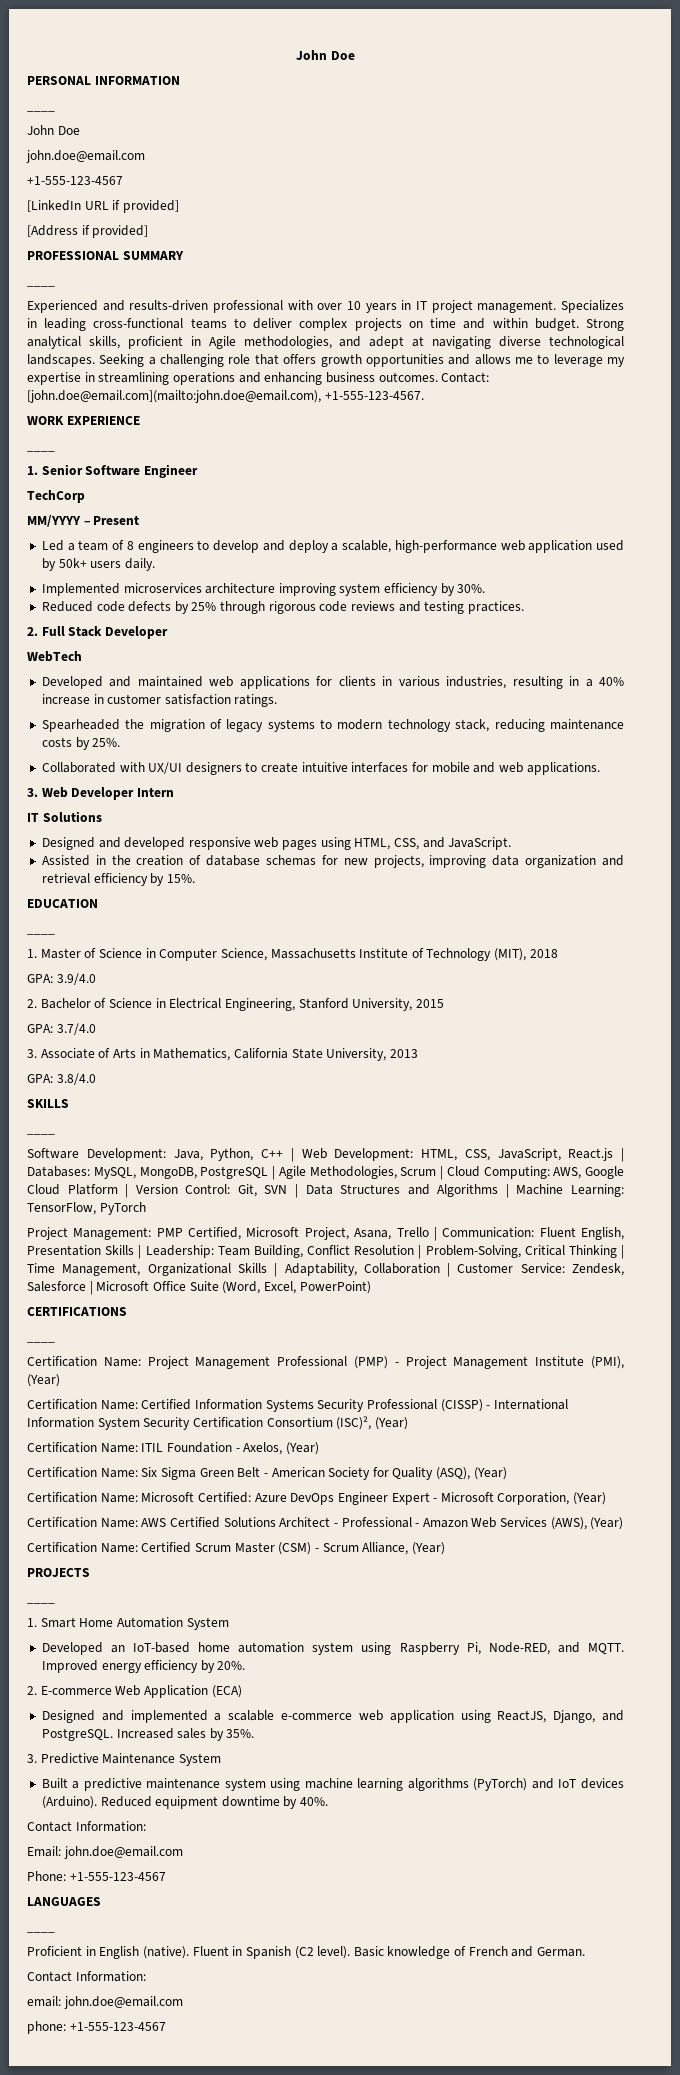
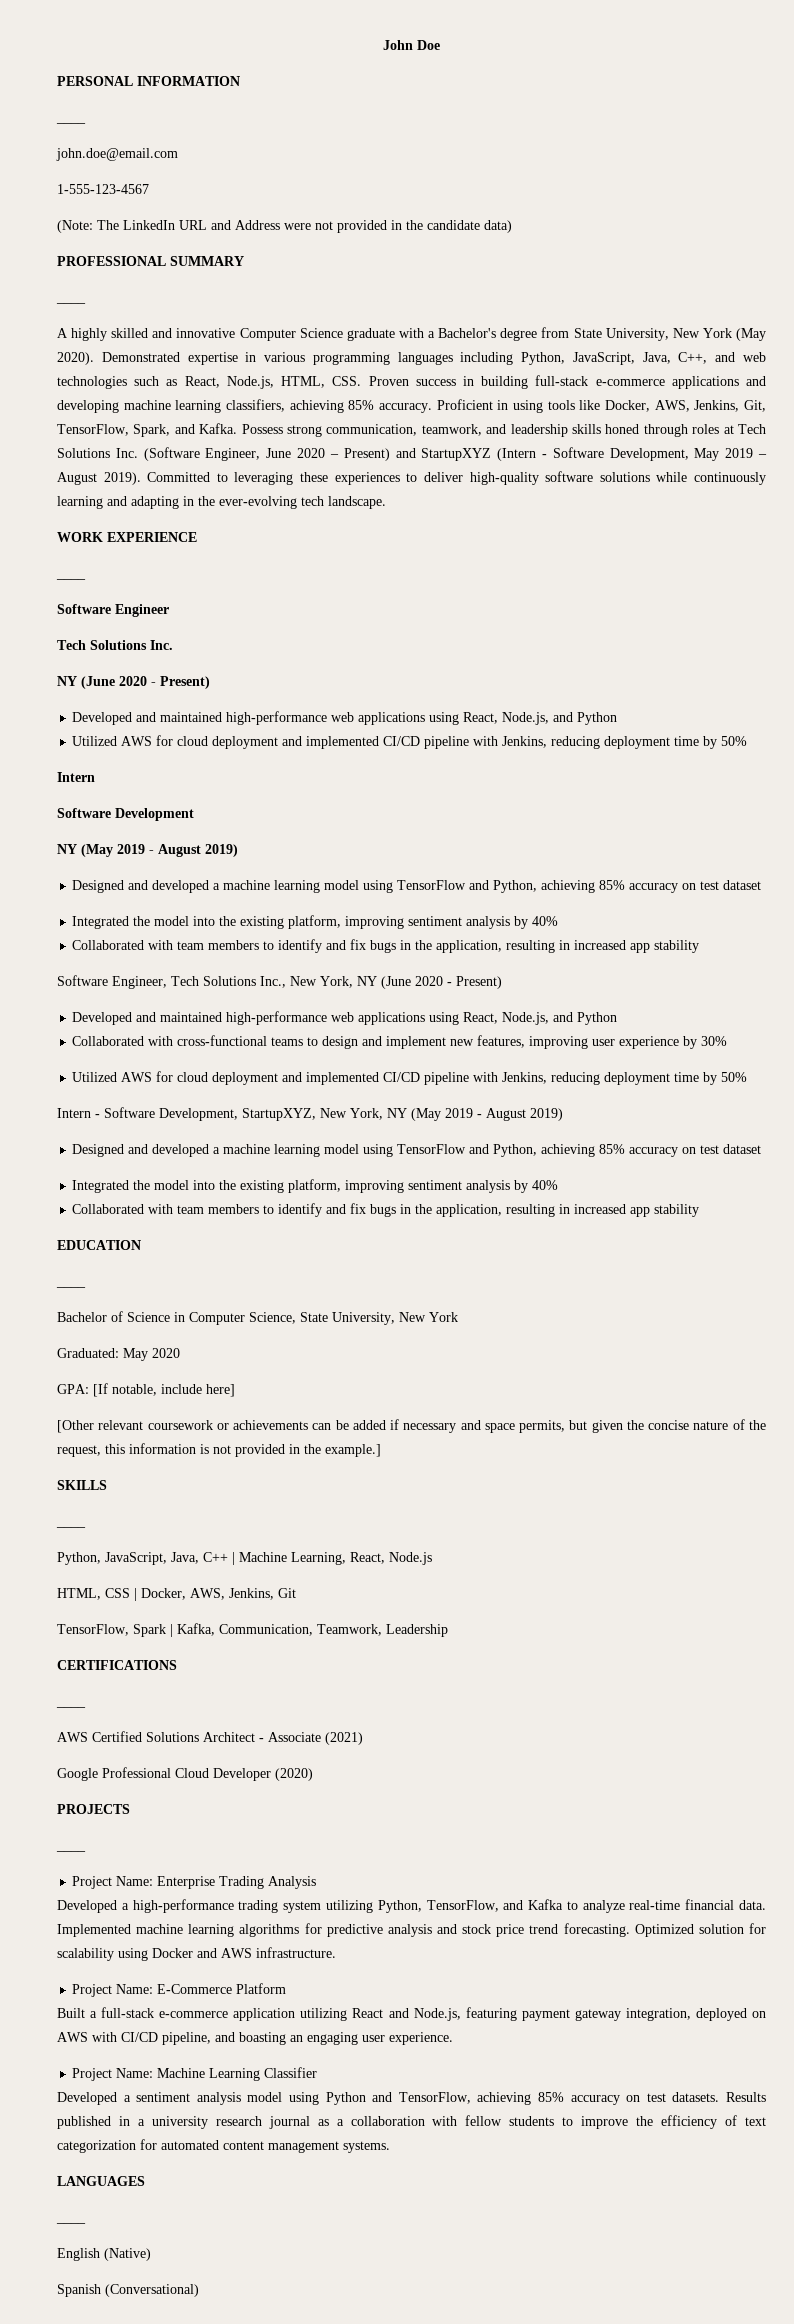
  PERSONAL INFORMATION
  ____
- John Doe
  john.doe@email.com
- +1-555-123-4567
- [LinkedIn URL if provided]
- [Address if provided]
+ 1-555-123-4567
+ (Note: The LinkedIn URL and Address were not provided in the candidate data)
  PROFESSIONAL SUMMARY
  ____
- Experienced and results-driven professional with over 10 years in IT project management. Specializes in leading cross-functional teams to deliver complex projects on time and within budget. Strong analytical skills, proficient in Agile methodologies, and adept at navigating diverse technological landscapes. Seeking a challenging role that offers growth opportunities and allows me to leverage my expertise in streamlining operations and enhancing business outcomes. Contact: [john.doe@email.com](mailto:john.doe@email.com), +1-555-123-4567.
+ A highly skilled and innovative Computer Science graduate with a Bachelor's degree from State University, New York (May 2020). Demonstrated expertise in various programming languages including Python, JavaScript, Java, C++, and web technologies such as React, Node.js, HTML, CSS. Proven success in building full-stack e-commerce applications and developing machine learning classifiers, achieving 85% accuracy. Proficient in using tools like Docker, AWS, Jenkins, Git, TensorFlow, Spark, and Kafka. Possess strong communication, teamwork, and leadership skills honed through roles at Tech Solutions Inc. (Software Engineer, June 2020 – Present) and StartupXYZ (Intern - Software Development, May 2019 – August 2019). Committed to leveraging these experiences to deliver high-quality software solutions while continuously learning and adapting in the ever-evolving tech landscape.
- 1. Senior Software Engineer
- TechCorp
- MM/YYYY – Present
- Led a team of 8 engineers to develop and deploy a scalable, high-performance web application used by 50k+ users daily.
- Implemented microservices architecture improving system efficiency by 30%.
- Reduced code defects by 25% through rigorous code reviews and testing practices.
- 2. Full Stack Developer
- WebTech
- Developed and maintained web applications for clients in various industries, resulting in a 40% increase in customer satisfaction ratings.
- Spearheaded the migration of legacy systems to modern technology stack, reducing maintenance costs by 25%.
- Collaborated with UX/UI designers to create intuitive interfaces for mobile and web applications.
- 3. Web Developer Intern
- IT Solutions
- Designed and developed responsive web pages using HTML, CSS, and JavaScript.
- Assisted in the creation of database schemas for new projects, improving data organization and retrieval efficiency by 15%.
+ Software Engineer
+ Tech Solutions Inc.
+ NY (June 2020 - Present)
+ Developed and maintained high-performance web applications using React, Node.js, and Python
+ Utilized AWS for cloud deployment and implemented CI/CD pipeline with Jenkins, reducing deployment time by 50%
+ Intern
+ Software Development
+ NY (May 2019 - August 2019)
+ Designed and developed a machine learning model using TensorFlow and Python, achieving 85% accuracy on test dataset
+ Integrated the model into the existing platform, improving sentiment analysis by 40%
+ Collaborated with team members to identify and fix bugs in the application, resulting in increased app stability
+ Software Engineer, Tech Solutions Inc., New York, NY (June 2020 - Present)
+ Developed and maintained high-performance web applications using React, Node.js, and Python
+ Collaborated with cross-functional teams to design and implement new features, improving user experience by 30%
+ Utilized AWS for cloud deployment and implemented CI/CD pipeline with Jenkins, reducing deployment time by 50%
+ Intern - Software Development, StartupXYZ, New York, NY (May 2019 - August 2019)
+ Designed and developed a machine learning model using TensorFlow and Python, achieving 85% accuracy on test dataset
+ Integrated the model into the existing platform, improving sentiment analysis by 40%
+ Collaborated with team members to identify and fix bugs in the application, resulting in increased app stability
- 1. Master of Science in Computer Science, Massachusetts Institute of Technology (MIT), 2018
- GPA: 3.9/4.0
- 2. Bachelor of Science in Electrical Engineering, Stanford University, 2015
- GPA: 3.7/4.0
- 3. Associate of Arts in Mathematics, California State University, 2013
- GPA: 3.8/4.0
+ Bachelor of Science in Computer Science, State University, New York
+ Graduated: May 2020
+ GPA: [If notable, include here]
+ [Other relevant coursework or achievements can be added if necessary and space permits, but given the concise nature of the request, this information is not provided in the example.]
  SKILLS
  ____
- Software Development: Java, Python, C++ | Web Development: HTML, CSS, JavaScript, React.js | Databases: MySQL, MongoDB, PostgreSQL | Agile Methodologies, Scrum | Cloud Computing: AWS, Google Cloud Platform | Version Control: Git, SVN | Data Structures and Algorithms | Machine Learning: TensorFlow, PyTorch
- Project Management: PMP Certified, Microsoft Project, Asana, Trello | Communication: Fluent English, Presentation Skills | Leadership: Team Building, Conflict Resolution | Problem-Solving, Critical Thinking | Time Management, Organizational Skills | Adaptability, Collaboration | Customer Service: Zendesk, Salesforce | Microsoft Office Suite (Word, Excel, PowerPoint)
+ Python, JavaScript, Java, C++ | Machine Learning, React, Node.js
+ HTML, CSS | Docker, AWS, Jenkins, Git
+ TensorFlow, Spark | Kafka, Communication, Teamwork, Leadership
  CERTIFICATIONS
  ____
- Certification Name: Project Management Professional (PMP) - Project Management Institute (PMI), (Year)
- Certification Name: Certified Information Systems Security Professional (CISSP) - International Information System Security Certification Consortium (ISC)², (Year)
- Certification Name: ITIL Foundation - Axelos, (Year)
- Certification Name: Six Sigma Green Belt - American Society for Quality (ASQ), (Year)
- Certification Name: Microsoft Certified: Azure DevOps Engineer Expert - Microsoft Corporation, (Year)
- Certification Name: AWS Certified Solutions Architect - Professional - Amazon Web Services (AWS), (Year)
- Certification Name: Certified Scrum Master (CSM) - Scrum Alliance, (Year)
+ AWS Certified Solutions Architect - Associate (2021)
+ Google Professional Cloud Developer (2020)
  PROJECTS
  ____
- 1. Smart Home Automation System
- Developed an IoT-based home automation system using Raspberry Pi, Node-RED, and MQTT. Improved energy efficiency by 20%.
- 2. E-commerce Web Application (ECA)
- Designed and implemented a scalable e-commerce web application using ReactJS, Django, and PostgreSQL. Increased sales by 35%.
- 3. Predictive Maintenance System
- Built a predictive maintenance system using machine learning algorithms (PyTorch) and IoT devices (Arduino). Reduced equipment downtime by 40%.
- Contact Information:
- Email: john.doe@email.com
- Phone: +1-555-123-4567
+ Project Name: Enterprise Trading Analysis
+ Developed a high-performance trading system utilizing Python, TensorFlow, and Kafka to analyze real-time financial data. Implemented machine learning algorithms for predictive analysis and stock price trend forecasting. Optimized solution for scalability using Docker and AWS infrastructure.
+ Project Name: E-Commerce Platform
+ Built a full-stack e-commerce application utilizing React and Node.js, featuring payment gateway integration, deployed on AWS with CI/CD pipeline, and boasting an engaging user experience.
+ Project Name: Machine Learning Classifier
+ Developed a sentiment analysis model using Python and TensorFlow, achieving 85% accuracy on test datasets. Results published in a university research journal as a collaboration with fellow students to improve the efficiency of text categorization for automated content management systems.
  LANGUAGES
  ____
- Proficient in English (native). Fluent in Spanish (C2 level). Basic knowledge of French and German.
- Contact Information:
- email: john.doe@email.com
- phone: +1-555-123-4567
+ English (Native)
+ Spanish (Conversational)

